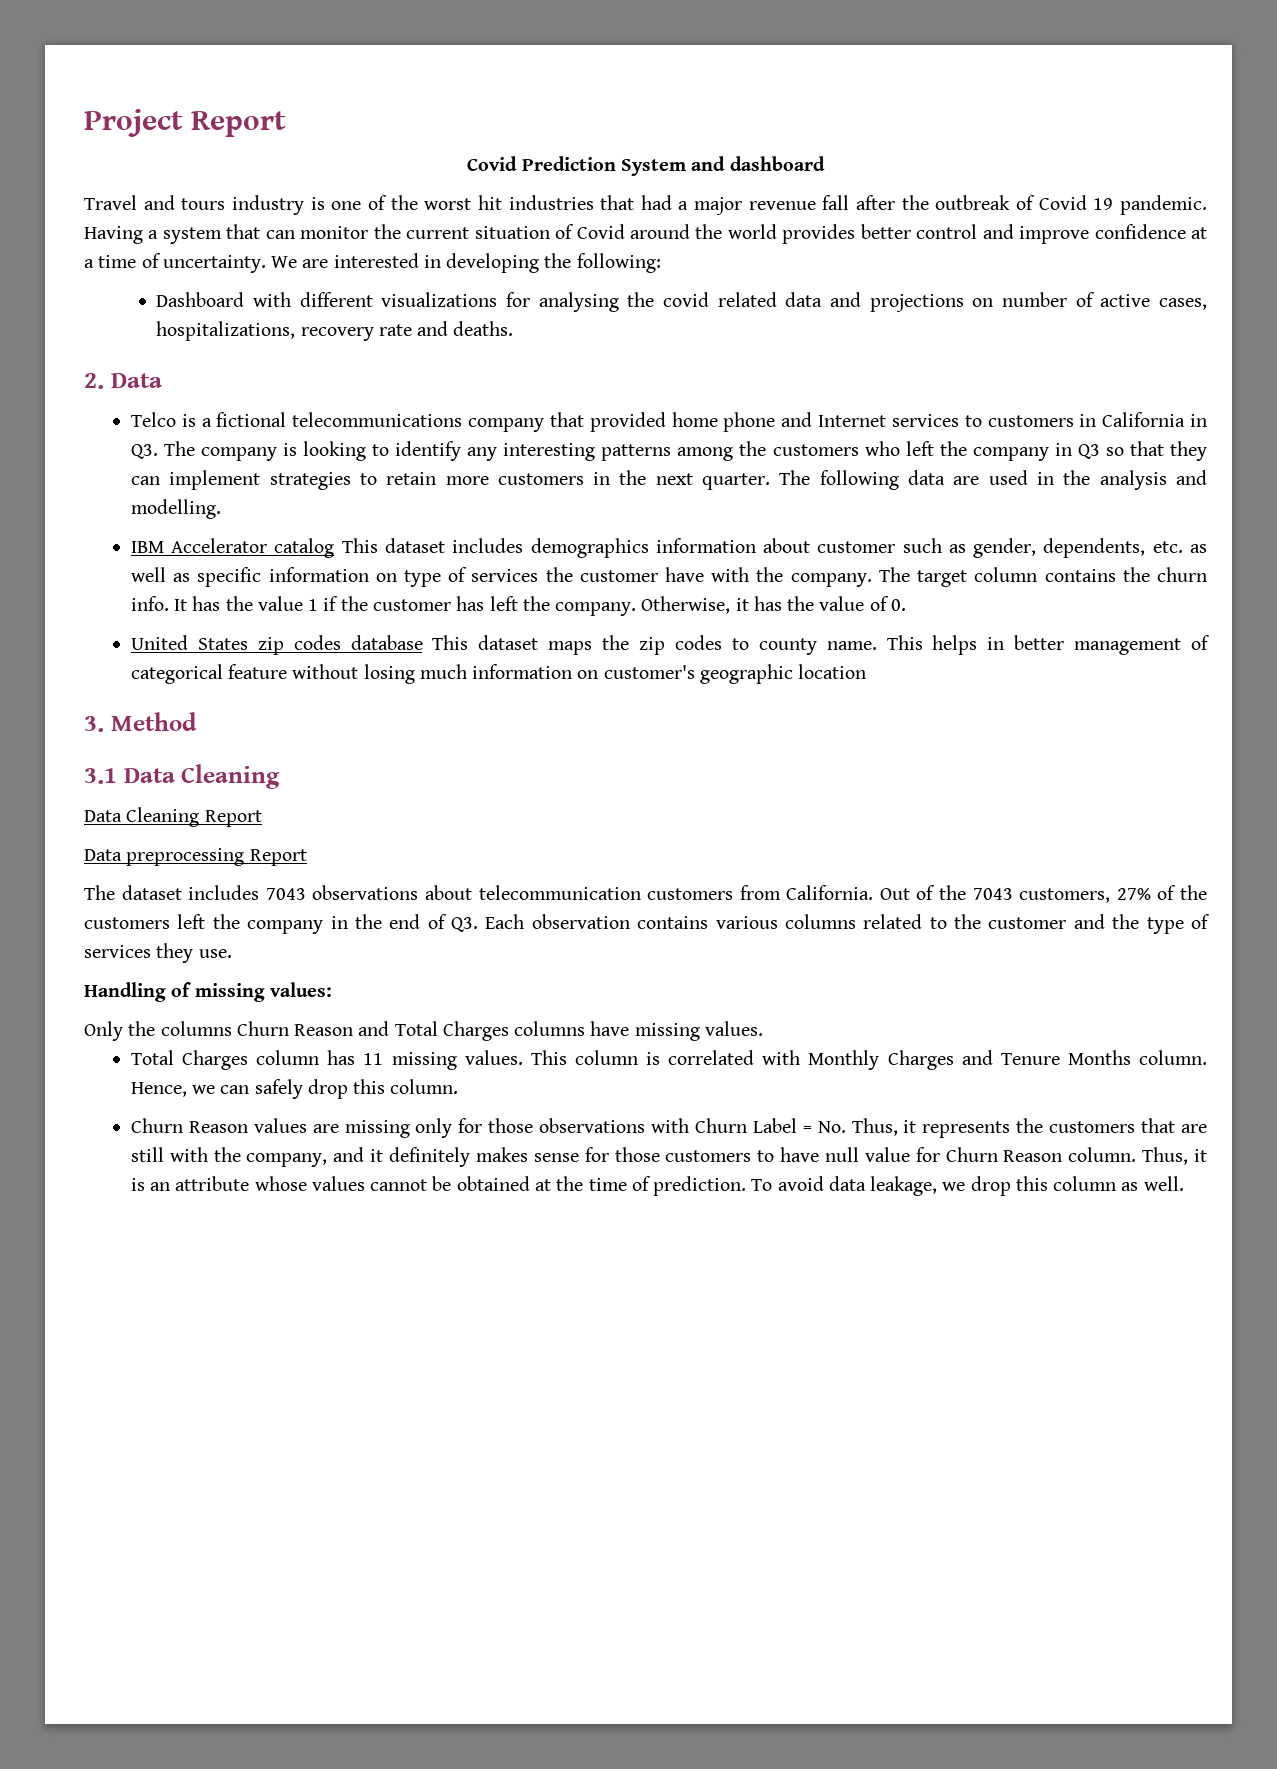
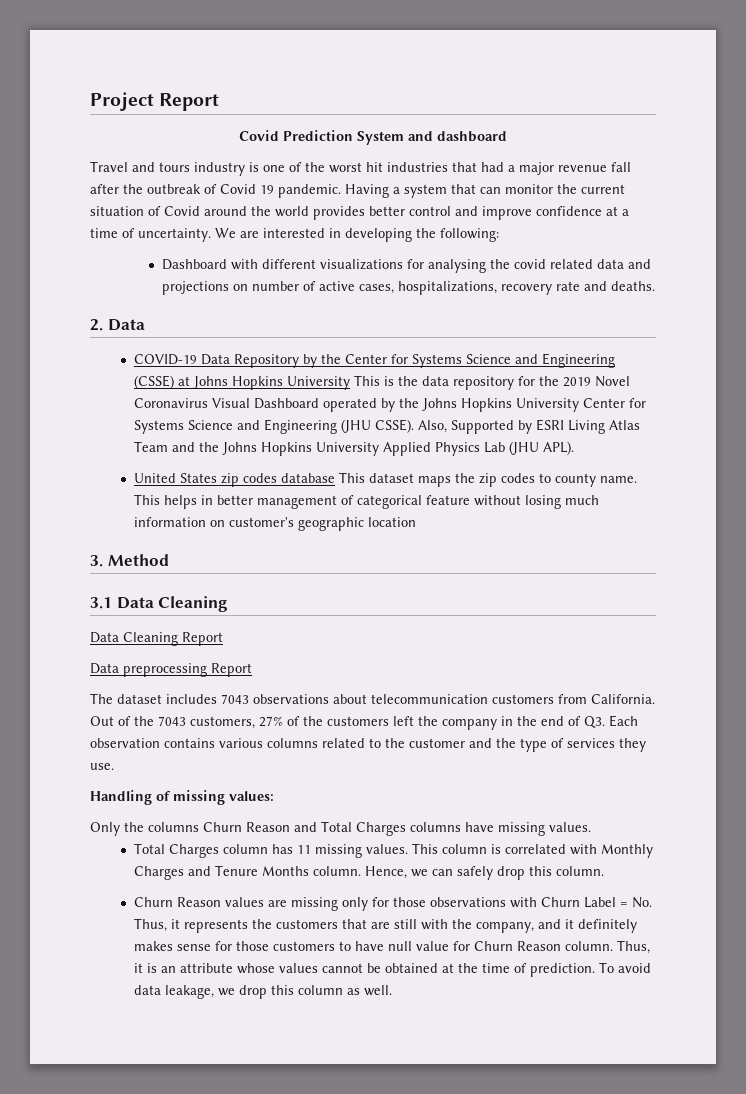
- Telco is a fictional telecommunications company that provided home phone and Internet services to customers in California in Q3. The company is looking to identify any interesting patterns among the customers who left the company in Q3 so that they can implement strategies to retain more customers in the next quarter. The following data are used in the analysis and modelling.
- IBM Accelerator catalog This dataset includes demographics information about customer such as gender, dependents, etc. as well as specific information on type of services the customer have with the company. The target column contains the churn info. It has the value 1 if the customer has left the company. Otherwise, it has the value of 0.
+ COVID-19 Data Repository by the Center for Systems Science and Engineering (CSSE) at Johns Hopkins University This is the data repository for the 2019 Novel Coronavirus Visual Dashboard operated by the Johns Hopkins University Center for Systems Science and Engineering (JHU CSSE). Also, Supported by ESRI Living Atlas Team and the Johns Hopkins University Applied Physics Lab (JHU APL).

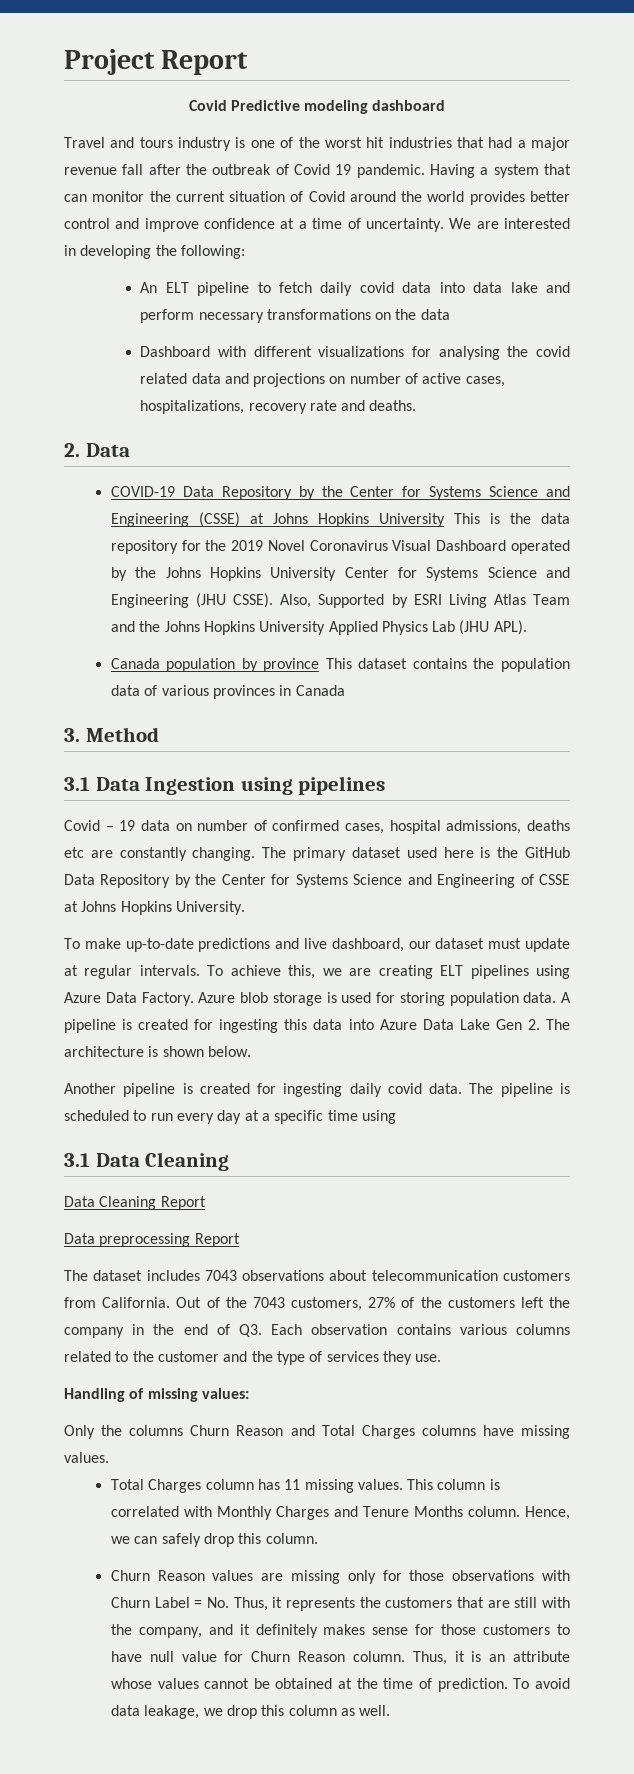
- Covid Prediction System and dashboard
+ Covid Predictive modeling dashboard
+ An ELT pipeline to fetch daily covid data into data lake and perform necessary transformations on the data
- United States zip codes database This dataset maps the zip codes to county name. This helps in better management of categorical feature without losing much information on customer's geographic location
+ Canada population by province This dataset contains the population data of various provinces in Canada
  3. Method
+ 3.1 Data Ingestion using pipelines
+ Covid – 19 data on number of confirmed cases, hospital admissions, deaths etc are constantly changing. The primary dataset used here is the GitHub Data Repository by the Center for Systems Science and Engineering of CSSE at Johns Hopkins University.
+ To make up-to-date predictions and live dashboard, our dataset must update at regular intervals. To achieve this, we are creating ELT pipelines using Azure Data Factory. Azure blob storage is used for storing population data. A pipeline is created for ingesting this data into Azure Data Lake Gen 2. The architecture is shown below.
+ Another pipeline is created for ingesting daily covid data. The pipeline is scheduled to run every day at a specific time using

